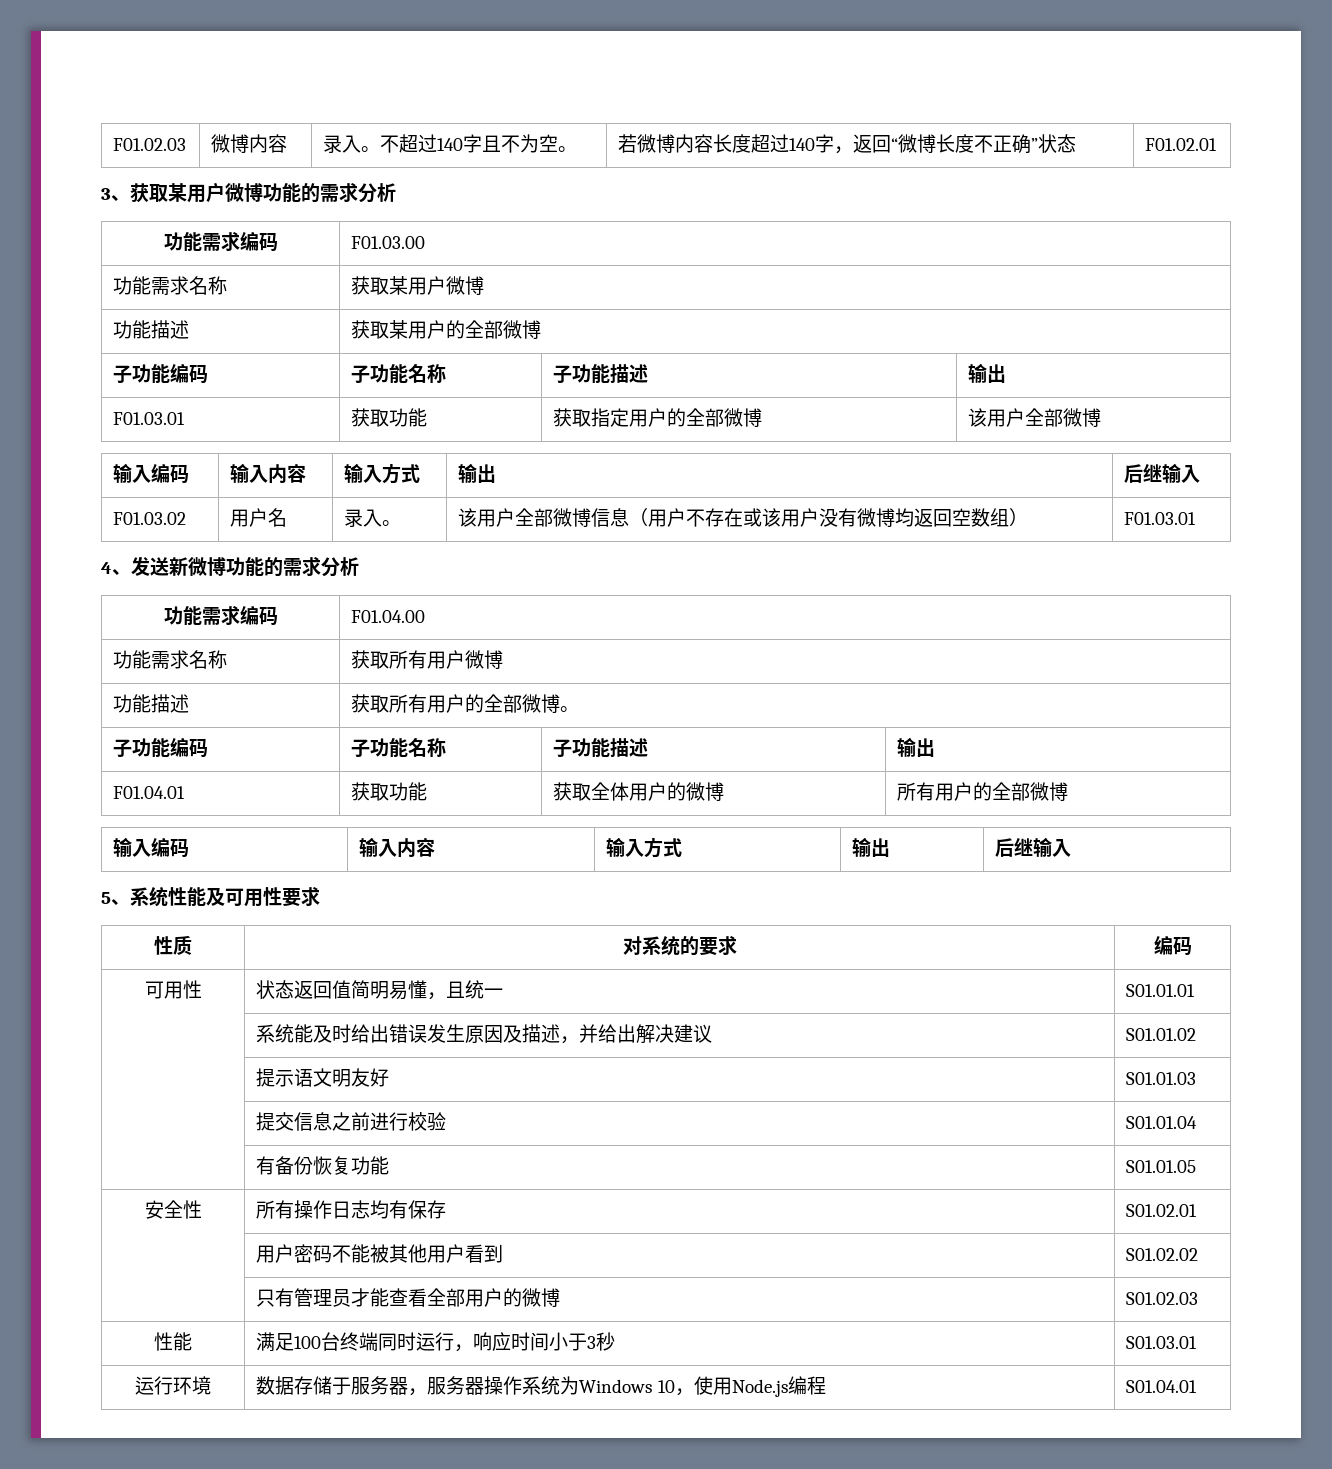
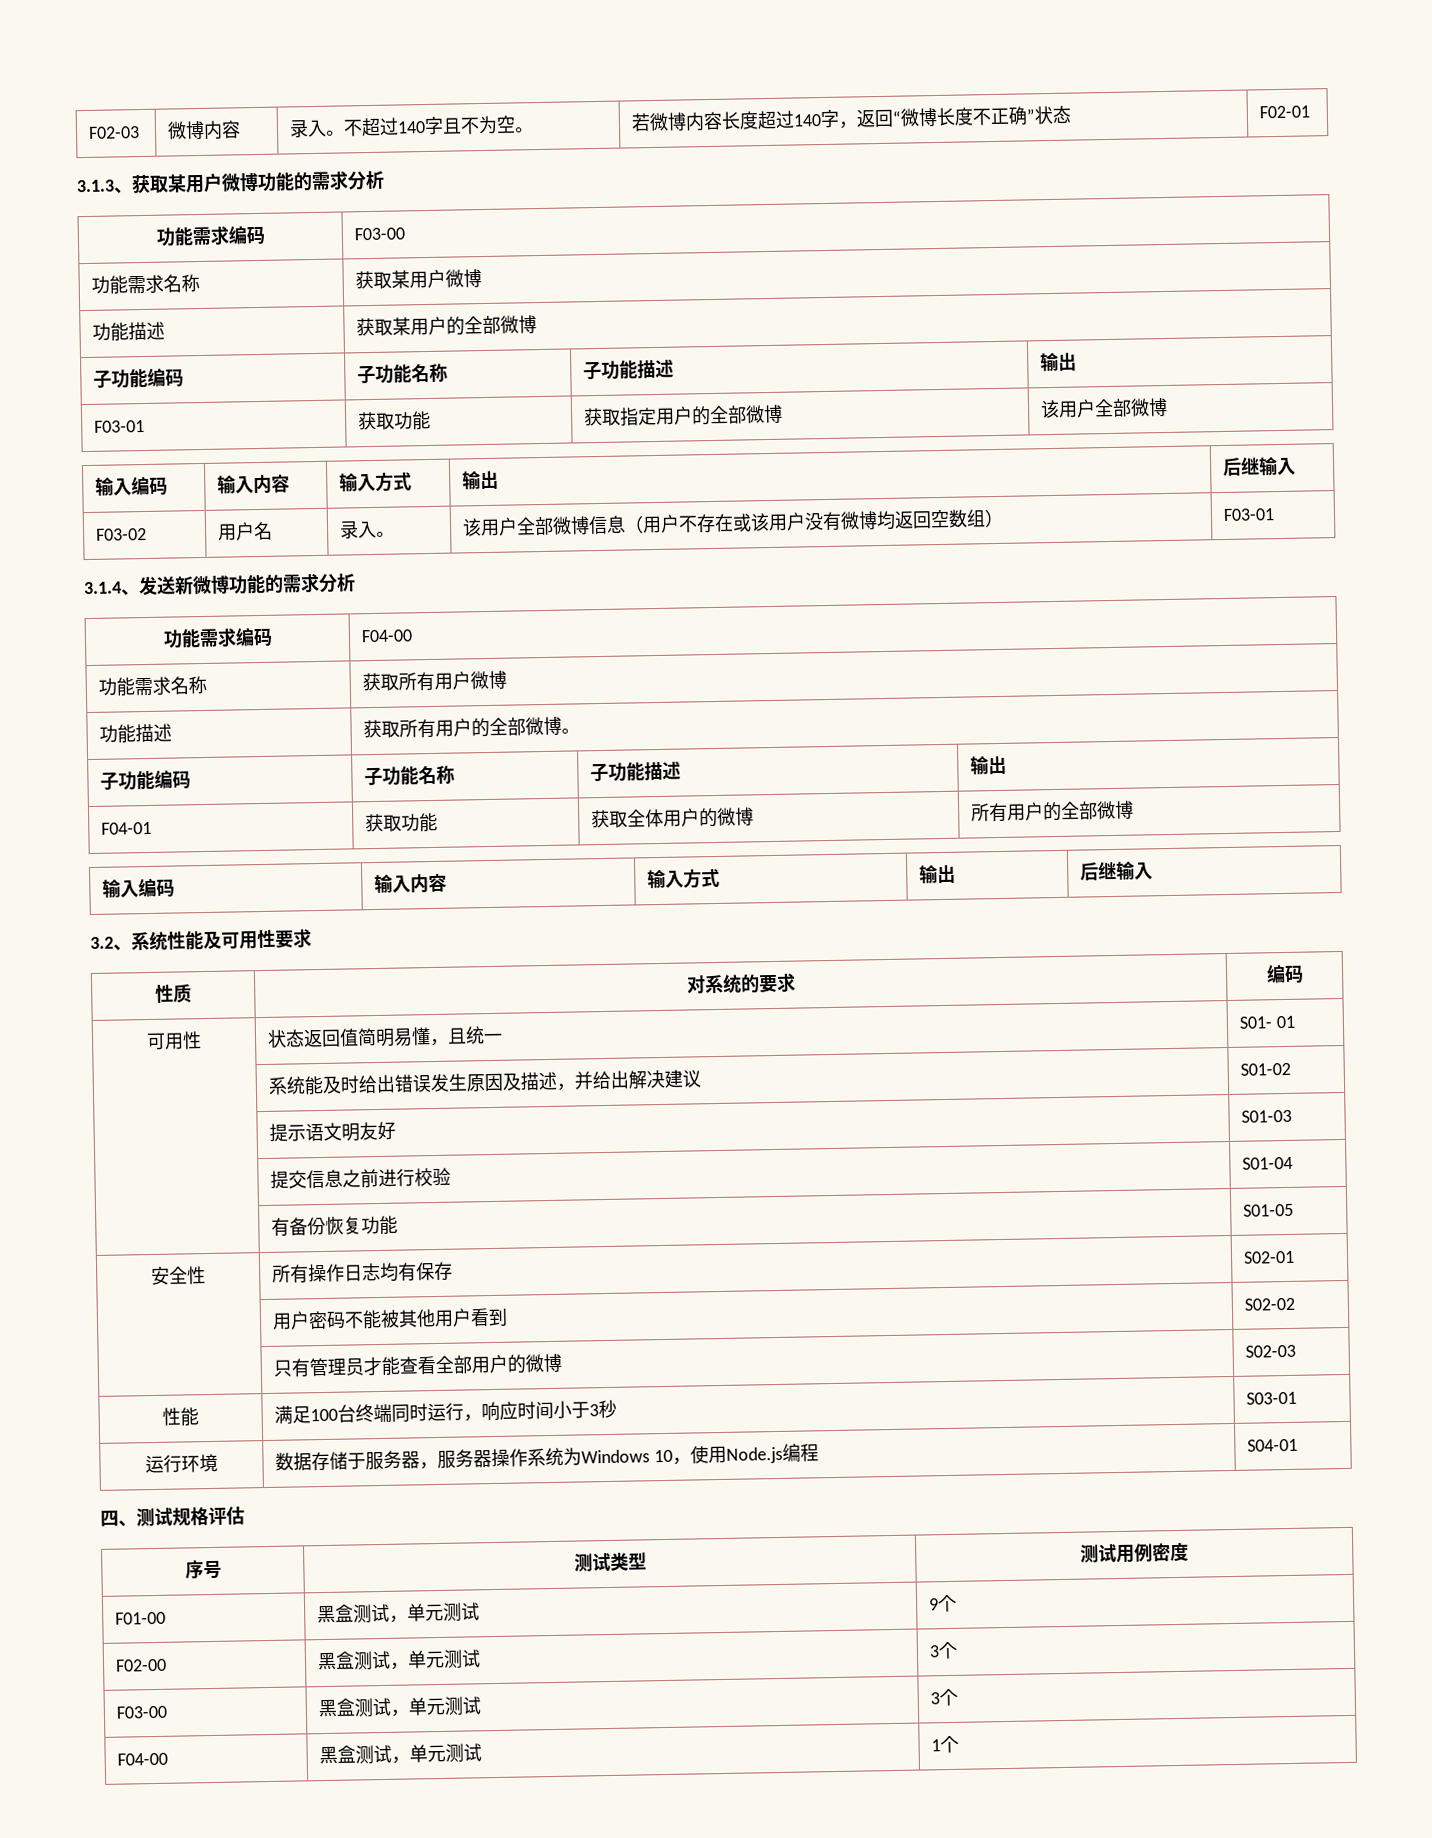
- F01.02.03 | 微博内容 | 录入。不超过140字且不为空。 | 若微博内容长度超过140字，返回“微博长度不正确”状态 | F01.02.01
- 3、获取某用户微博功能的需求分析
+ F02-03 | 微博内容 | 录入。不超过140字且不为空。 | 若微博内容长度超过140字，返回“微博长度不正确”状态 | F02-01
+ 3.1.3、获取某用户微博功能的需求分析
- 功能需求编码 | F01.03.00
+ 功能需求编码 | F03-00
- F01.03.01 | 获取功能 | 获取指定用户的全部微博 | 该用户全部微博
+ F03-01 | 获取功能 | 获取指定用户的全部微博 | 该用户全部微博
- F01.03.02 | 用户名 | 录入。 | 该用户全部微博信息（用户不存在或该用户没有微博均返回空数组） | F01.03.01
- 4、发送新微博功能的需求分析
+ F03-02 | 用户名 | 录入。 | 该用户全部微博信息（用户不存在或该用户没有微博均返回空数组） | F03-01
+ 3.1.4、发送新微博功能的需求分析
- 功能需求编码 | F01.04.00
+ 功能需求编码 | F04-00
- F01.04.01 | 获取功能 | 获取全体用户的微博 | 所有用户的全部微博
+ F04-01 | 获取功能 | 获取全体用户的微博 | 所有用户的全部微博
- 5、系统性能及可用性要求
+ 3.2、系统性能及可用性要求
- 可用性 | 状态返回值简明易懂，且统一 | S01.01.01
+ 可用性 | 状态返回值简明易懂，且统一 | S01- 01
- | 系统能及时给出错误发生原因及描述，并给出解决建议 | S01.01.02
+ | 系统能及时给出错误发生原因及描述，并给出解决建议 | S01-02
- | 提示语文明友好 | S01.01.03
+ | 提示语文明友好 | S01-03
- | 提交信息之前进行校验 | S01.01.04
+ | 提交信息之前进行校验 | S01-04
- | 有备份恢复功能 | S01.01.05
+ | 有备份恢复功能 | S01-05
- 安全性 | 所有操作日志均有保存 | S01.02.01
+ 安全性 | 所有操作日志均有保存 | S02-01
- | 用户密码不能被其他用户看到 | S01.02.02
+ | 用户密码不能被其他用户看到 | S02-02
- | 只有管理员才能查看全部用户的微博 | S01.02.03
+ | 只有管理员才能查看全部用户的微博 | S02-03
- 性能 | 满足100台终端同时运行，响应时间小于3秒 | S01.03.01
+ 性能 | 满足100台终端同时运行，响应时间小于3秒 | S03-01
- 运行环境 | 数据存储于服务器，服务器操作系统为Windows 10，使用Node.js编程 | S01.04.01
+ 运行环境 | 数据存储于服务器，服务器操作系统为Windows 10，使用Node.js编程 | S04-01
+ 四、测试规格评估
+ 序号 | 测试类型 | 测试用例密度
+ F01-00 | 黑盒测试，单元测试 | 9个
+ F02-00 | 黑盒测试，单元测试 | 3个
+ F03-00 | 黑盒测试，单元测试 | 3个
+ F04-00 | 黑盒测试，单元测试 | 1个

